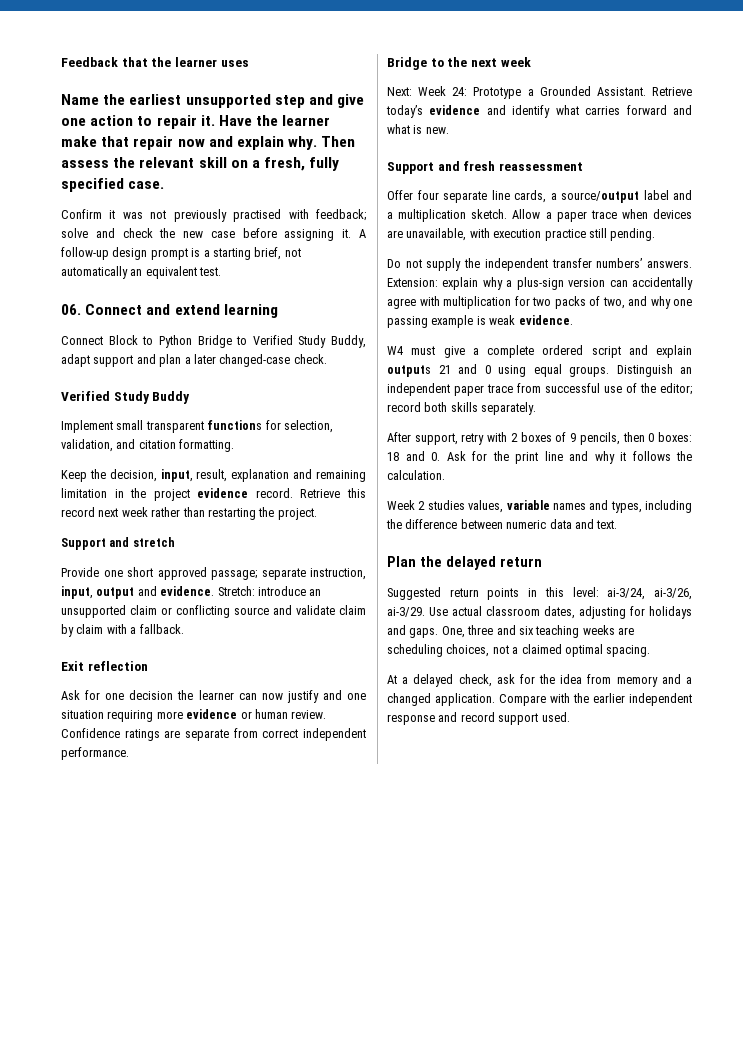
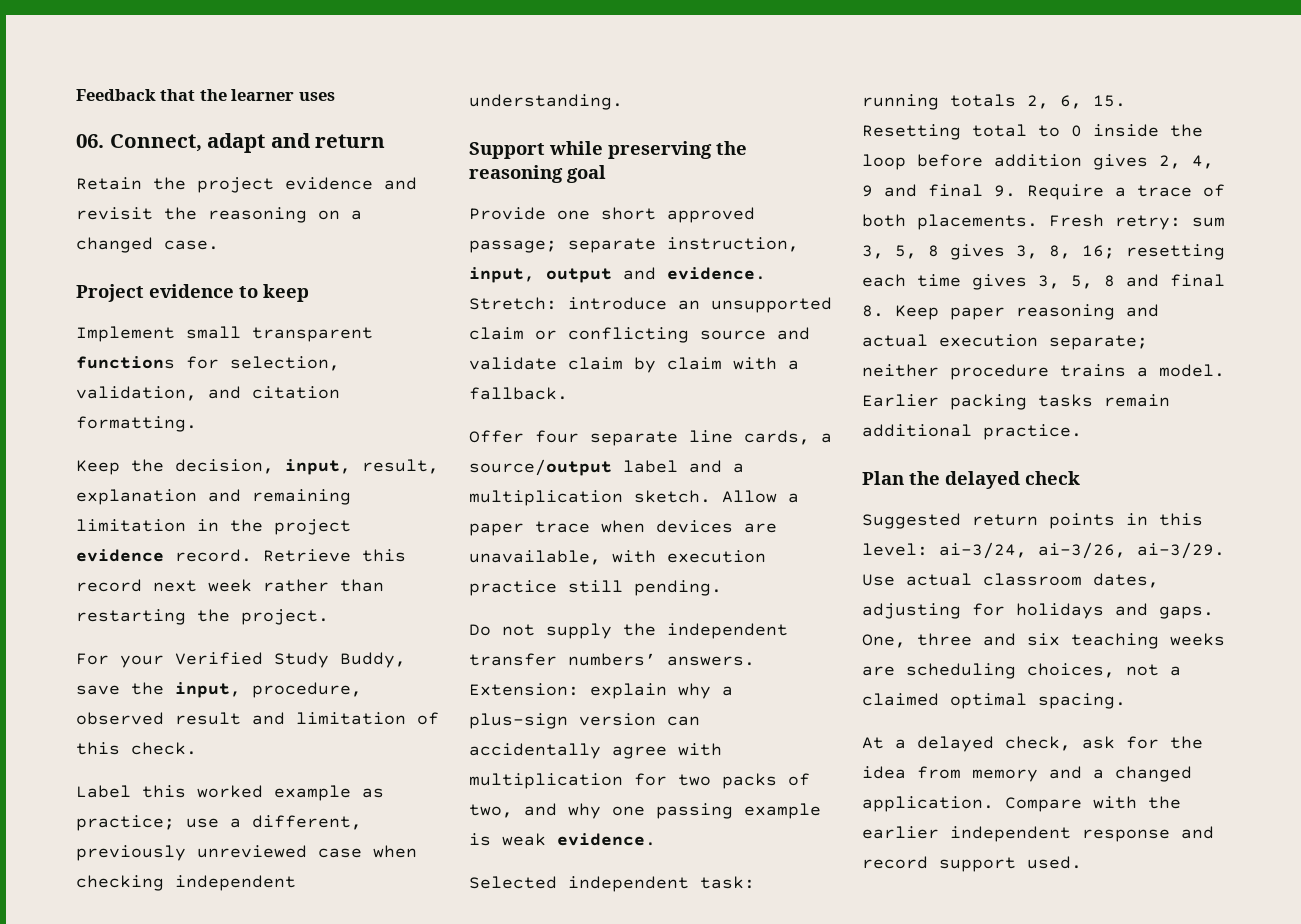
- Name the earliest unsupported step and give one action to repair it. Have the learner make that repair now and explain why. Then assess the relevant skill on a fresh, fully specified case.
- Confirm it was not previously practised with feedback; solve and check the new case before assigning it. A follow-up design prompt is a starting brief, not automatically an equivalent test.
- 06. Connect and extend learning
- Connect Block to Python Bridge to Verified Study Buddy, adapt support and plan a later changed-case check.
- Verified Study Buddy
+ 06. Connect, adapt and return
+ Retain the project evidence and revisit the reasoning on a changed case.
+ Project evidence to keep
- Support and stretch
+ For your Verified Study Buddy, save the input, procedure, observed result and limitation of this check.
+ Label this worked example as practice; use a different, previously unreviewed case when checking independent understanding.
+ Support while preserving the reasoning goal
- Exit reflection
- Ask for one decision the learner can now justify and one situation requiring more evidence or human review. Confidence ratings are separate from correct independent performance.
- Bridge to the next week
- Next: Week 24: Prototype a Grounded Assistant. Retrieve today’s evidence and identify what carries forward and what is new.
- Support and fresh reassessment
- W4 must give a complete ordered script and explain outputs 21 and 0 using equal groups. Distinguish an independent paper trace from successful use of the editor; record both skills separately.
- After support, retry with 2 boxes of 9 pencils, then 0 boxes: 18 and 0. Ask for the print line and why it follows the calculation.
- Week 2 studies values, variable names and types, including the difference between numeric data and text.
+ Selected independent task: running totals 2, 6, 15. Resetting total to 0 inside the loop before addition gives 2, 4, 9 and final 9. Require a trace of both placements. Fresh retry: sum 3, 5, 8 gives 3, 8, 16; resetting each time gives 3, 5, 8 and final 8. Keep paper reasoning and actual execution separate; neither procedure trains a model. Earlier packing tasks remain additional practice.
- Plan the delayed return
+ Plan the delayed check

